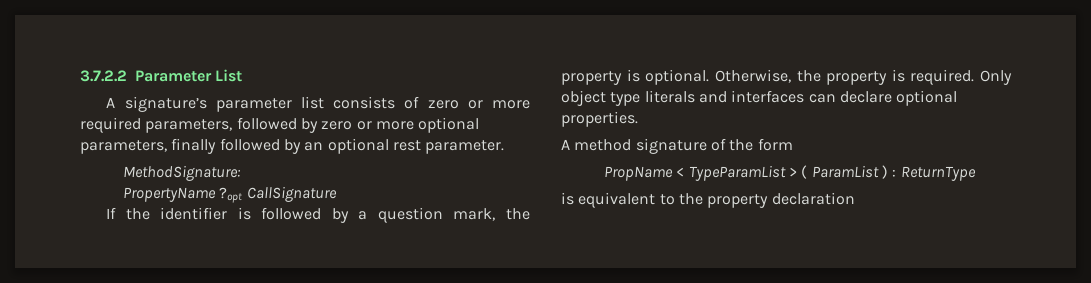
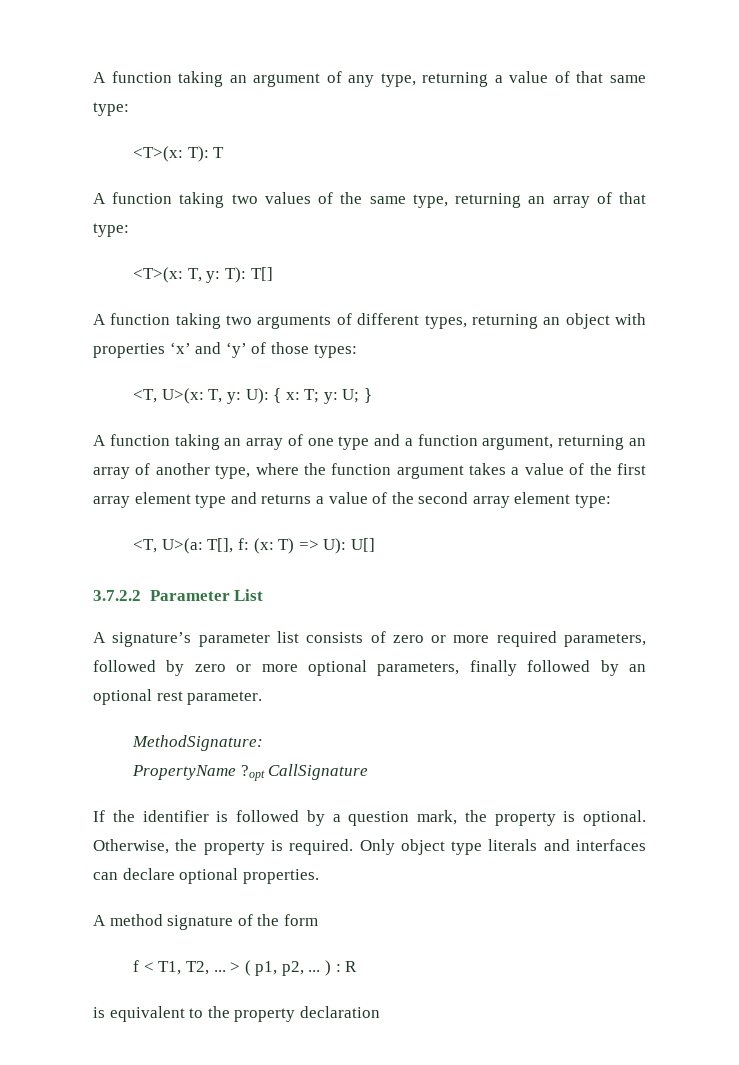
+ A function taking an argument of any type, returning a value of that same type:
+ <T>(x: T): T
+ A function taking two values of the same type, returning an array of that type:
+ <T>(x: T, y: T): T[]
+ A function taking two arguments of different types, returning an object with properties ‘x’ and ‘y’ of those types:
+ <T, U>(x: T, y: U): { x: T; y: U; }
+ A function taking an array of one type and a function argument, returning an array of another type, where the function argument takes a value of the first array element type and returns a value of the second array element type:
+ <T, U>(a: T[], f: (x: T) => U): U[]
- PropName < TypeParamList > ( ParamList ) : ReturnType
+ f < T1, T2, ... > ( p1, p2, ... ) : R

